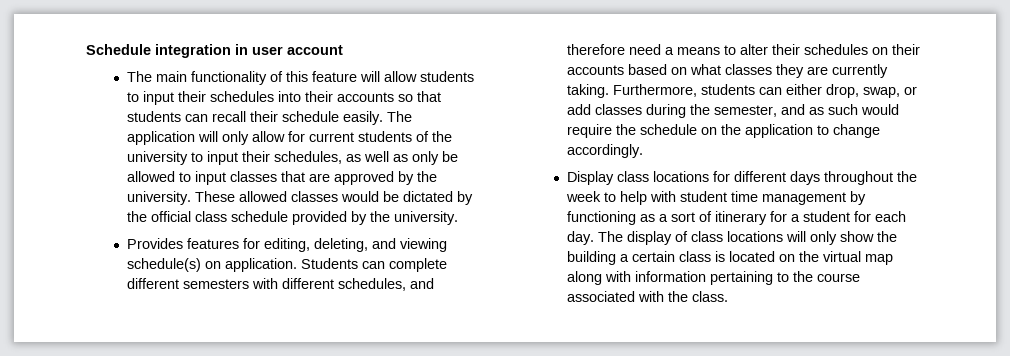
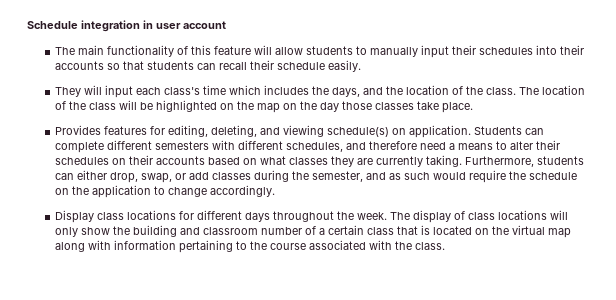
- The main functionality of this feature will allow students to input their schedules into their accounts so that students can recall their schedule easily. The application will only allow for current students of the university to input their schedules, as well as only be allowed to input classes that are approved by the university. These allowed classes would be dictated by the official class schedule provided by the university.
+ The main functionality of this feature will allow students to manually input their schedules into their accounts so that students can recall their schedule easily.
+ They will input each class's time which includes the days, and the location of the class. The location of the class will be highlighted on the map on the day those classes take place.
- Display class locations for different days throughout the week to help with student time management by functioning as a sort of itinerary for a student for each day.
+ Display class locations for different days throughout the week.
- The display of class locations will only show the building a certain class is located on the virtual map along with information pertaining to the course associated with the class.
+ The display of class locations will only show the building and classroom number of a certain class that is located on the virtual map along with information pertaining to the course associated with the class.

